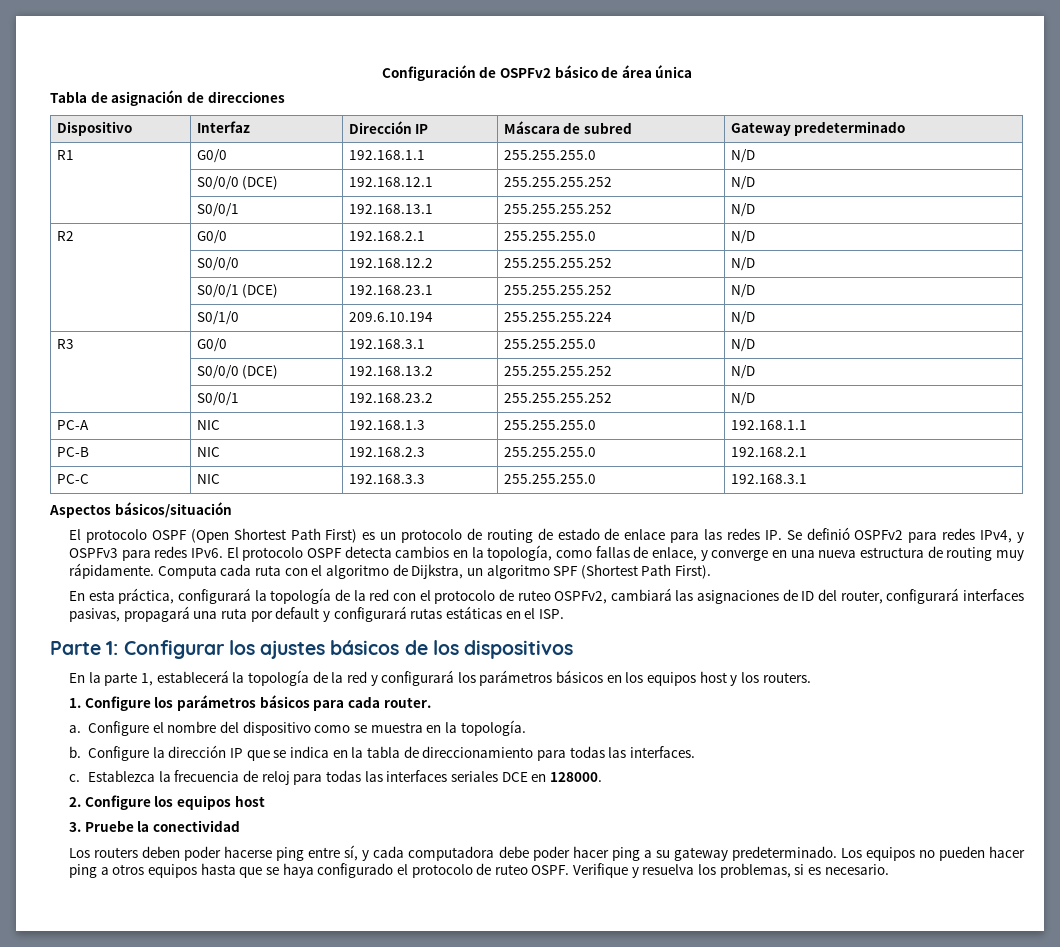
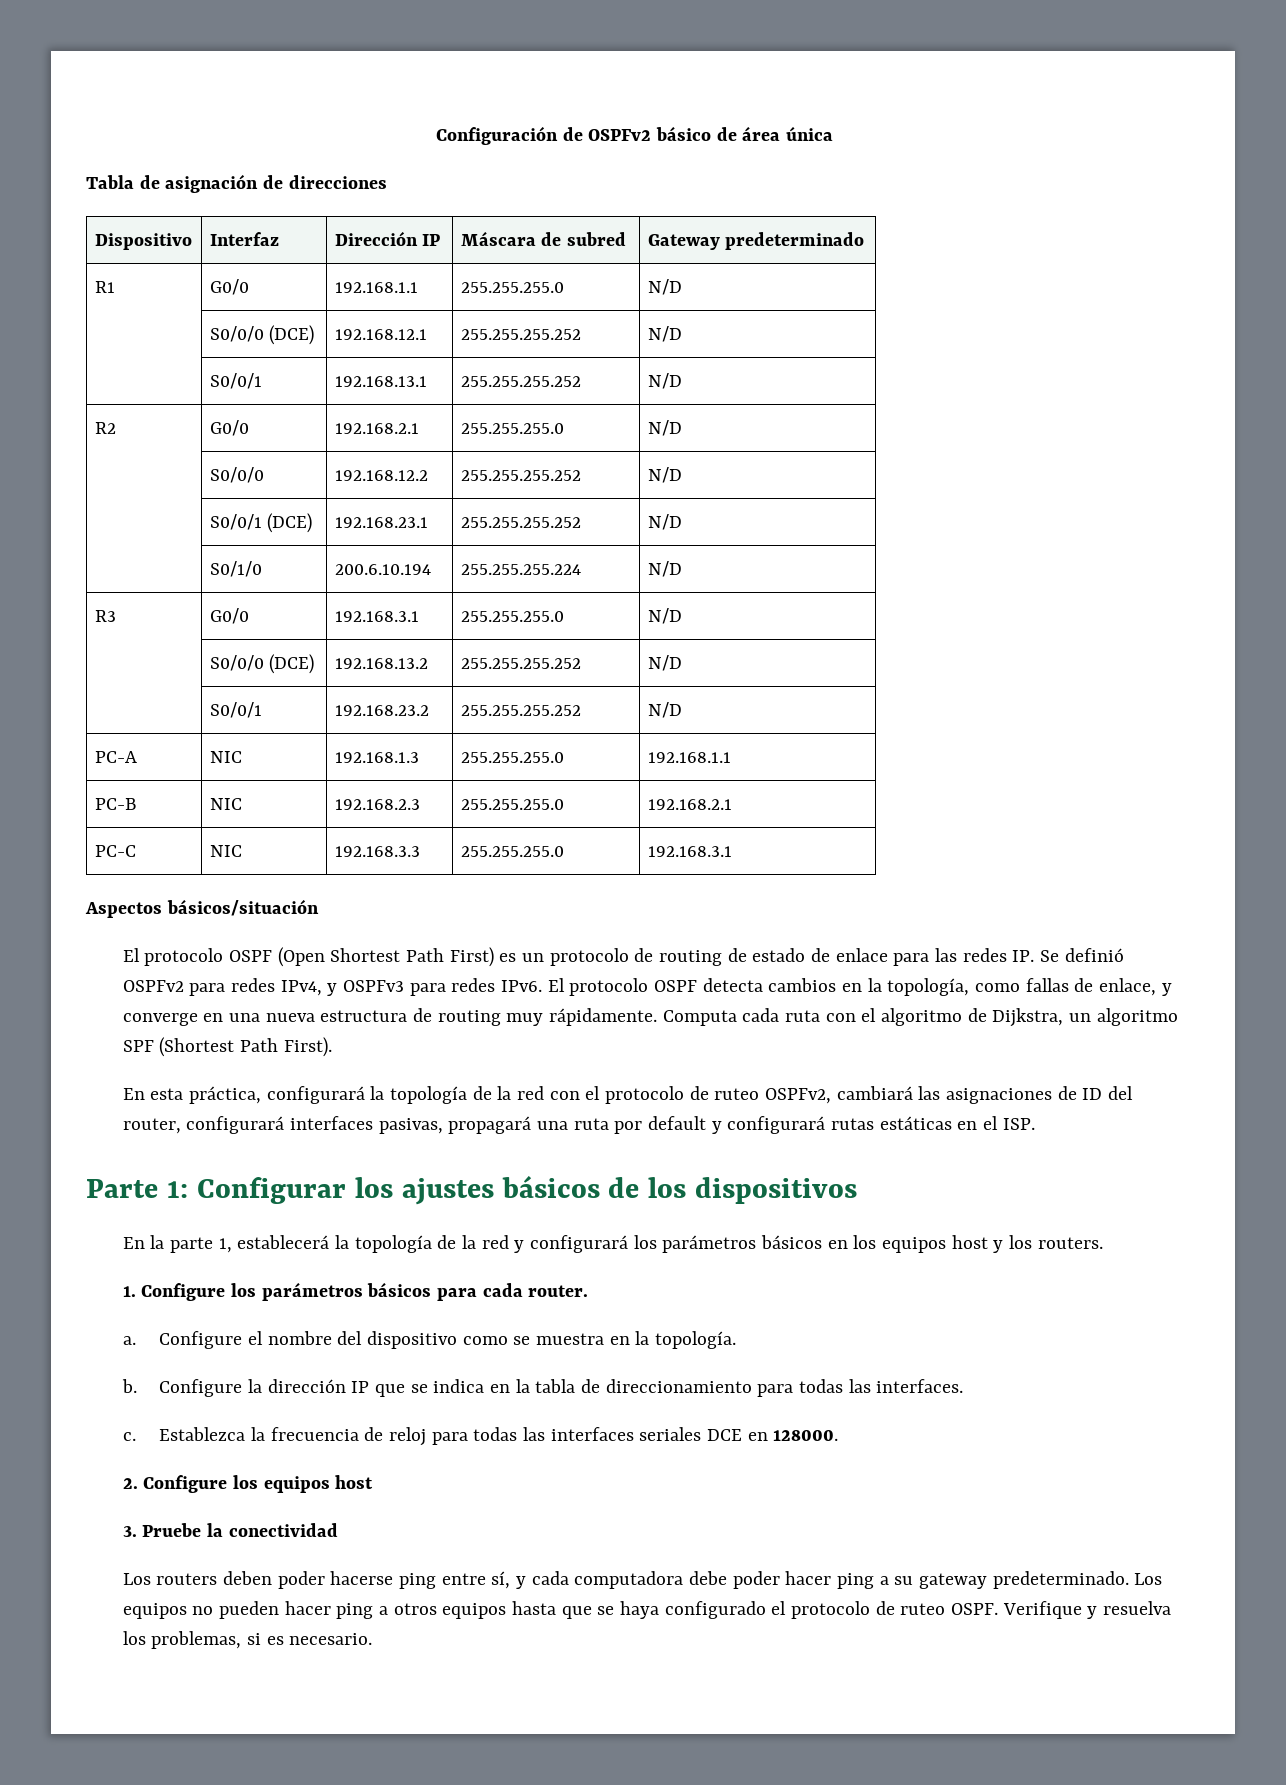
- | S0/1/0 | 209.6.10.194 | 255.255.255.224 | N/D
+ | S0/1/0 | 200.6.10.194 | 255.255.255.224 | N/D

